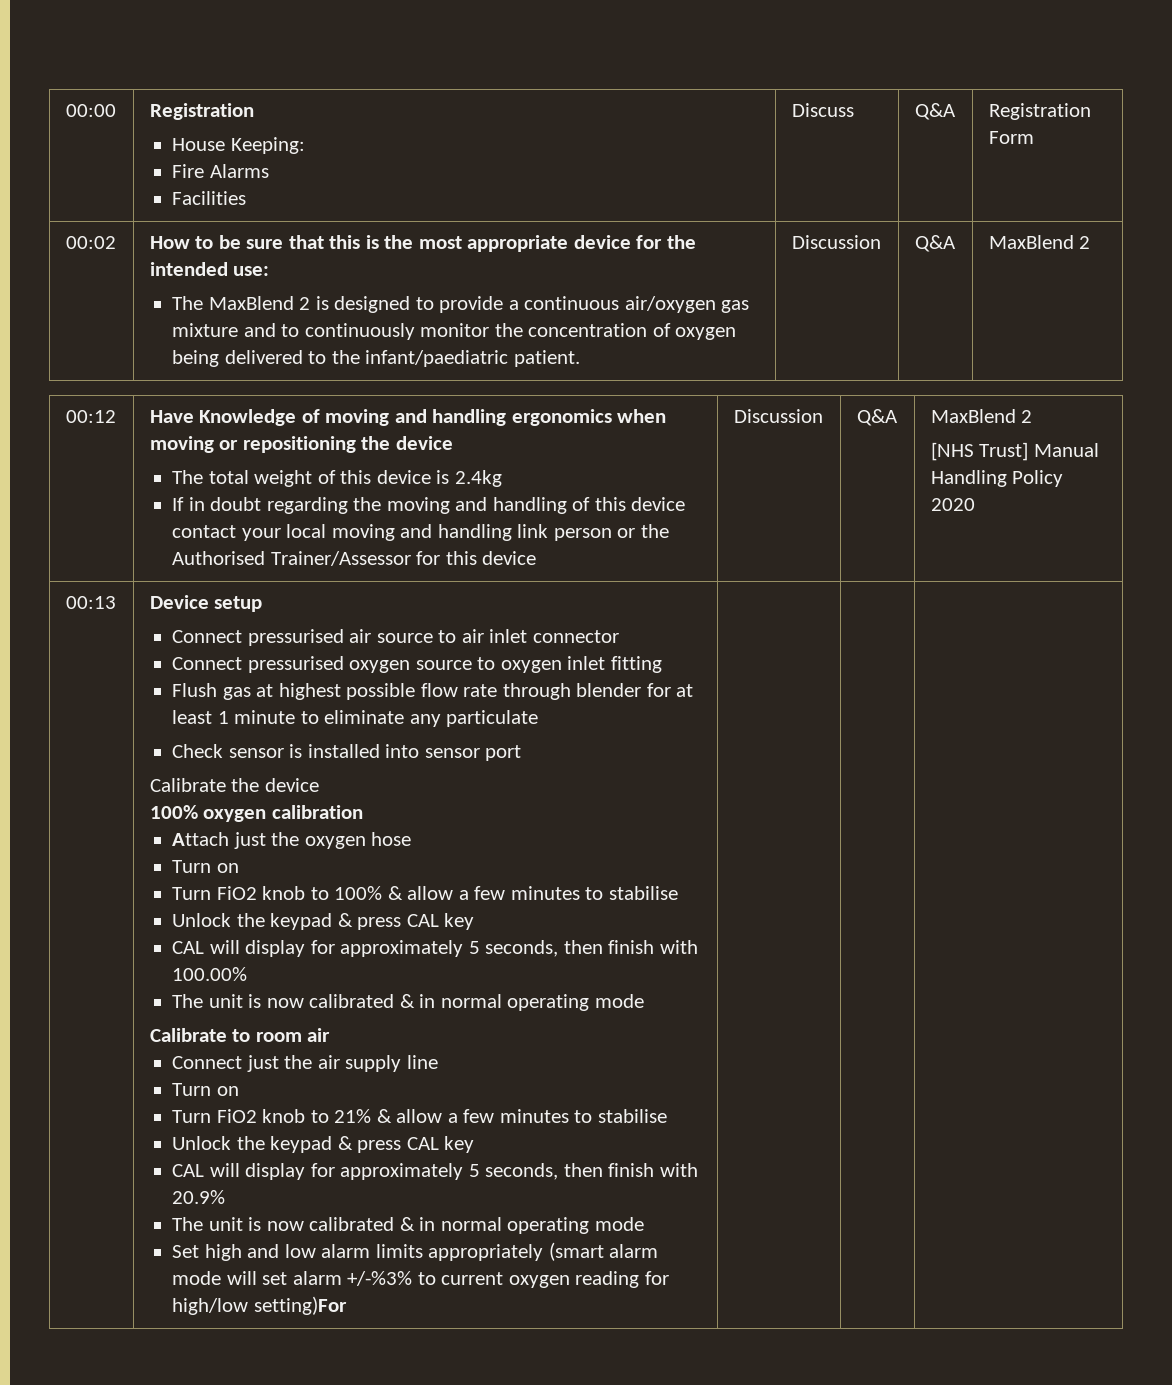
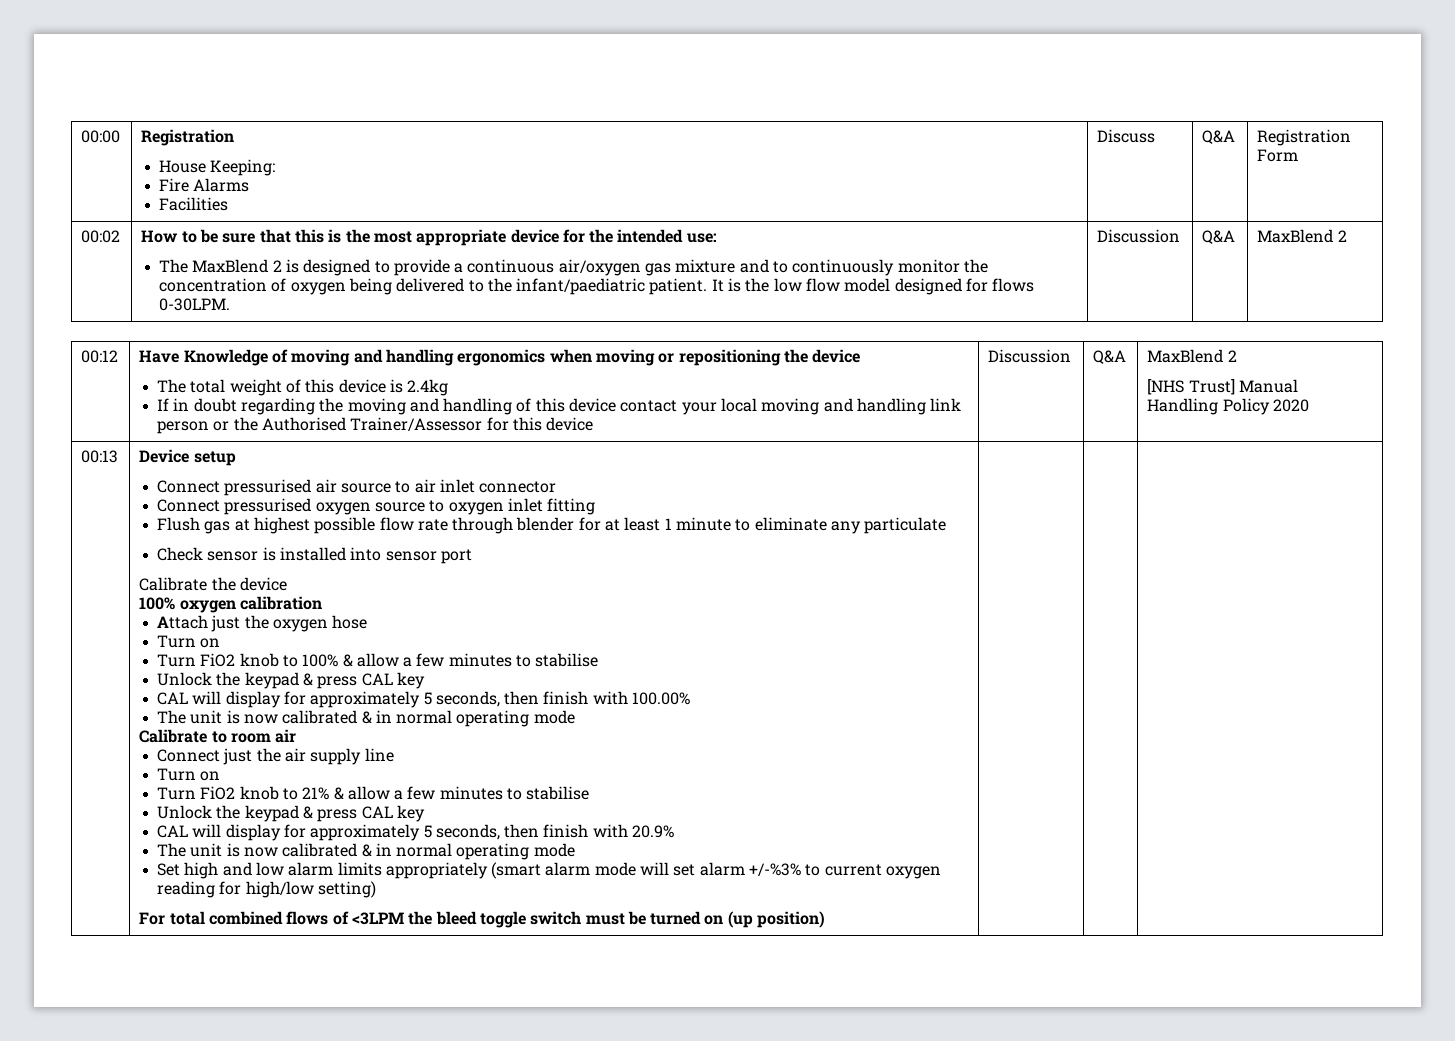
+ It is the low flow model designed for flows 0-30LPM.
- Set high and low alarm limits appropriately (smart alarm mode will set alarm +/-%3% to current oxygen reading for high/low setting)For
+ Set high and low alarm limits appropriately (smart alarm mode will set alarm +/-%3% to current oxygen reading for high/low setting)
+ For total combined flows of <3LPM the bleed toggle switch must be turned on (up position)

